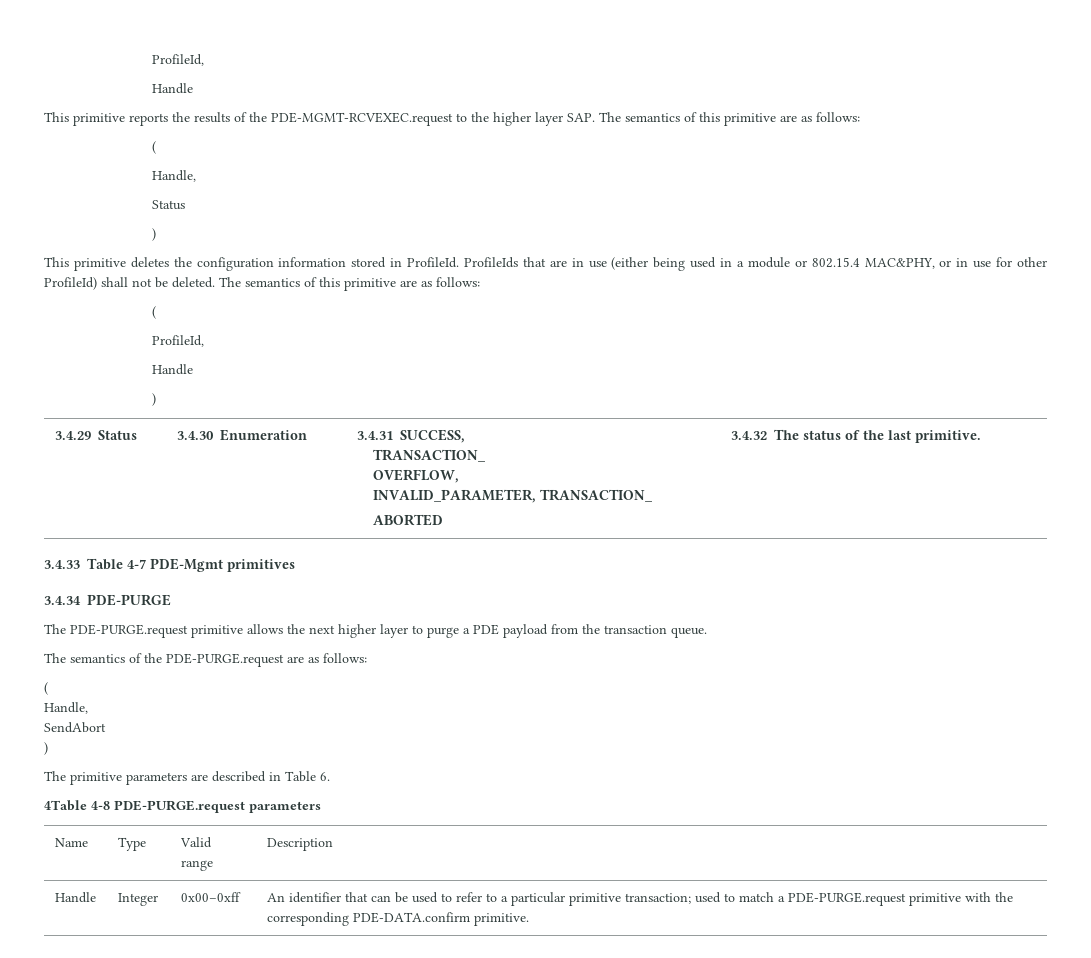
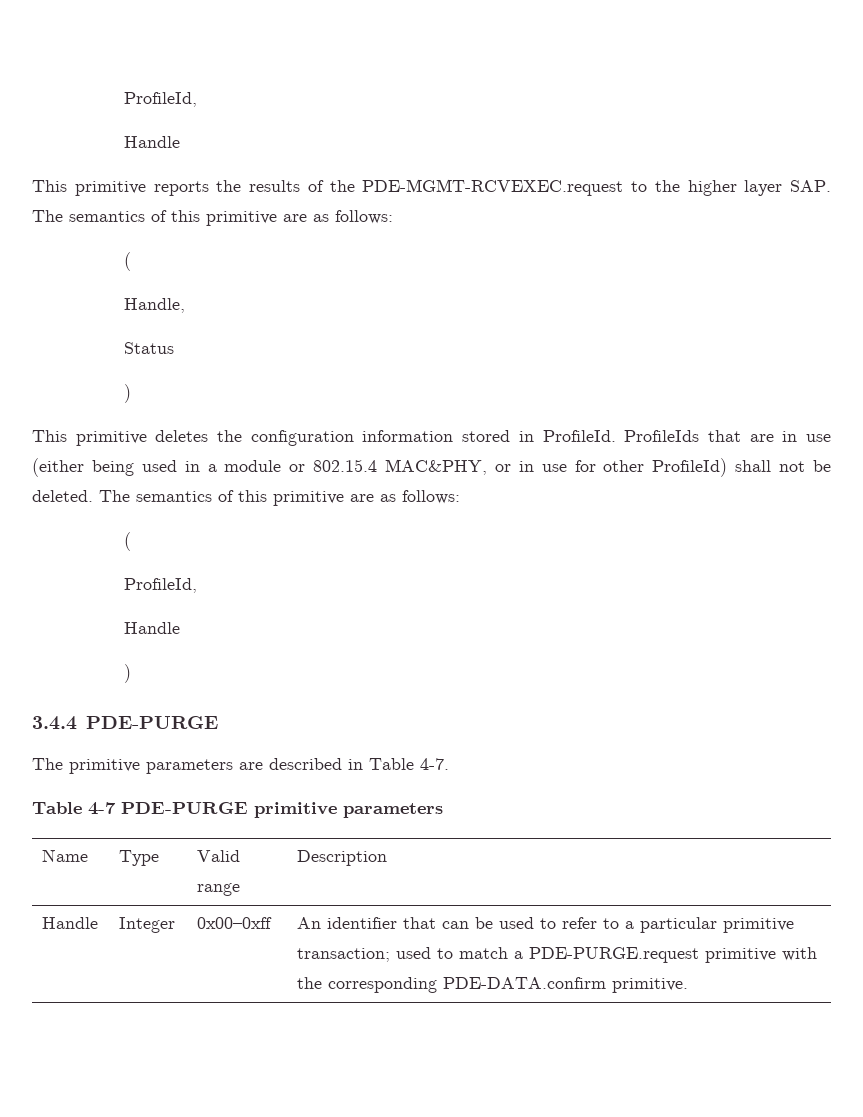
- 3.4.29 Status | 3.4.30 Enumeration | 3.4.31 SUCCESS,
- TRANSACTION_
- OVERFLOW,
- INVALID_PARAMETER, TRANSACTION_
- ABORTED | 3.4.32 The status of the last primitive.
- 3.4.33 Table 4-7 PDE-Mgmt primitives
- 3.4.34 PDE-PURGE
- The PDE-PURGE.request primitive allows the next higher layer to purge a PDE payload from the transaction queue.
- The semantics of the PDE-PURGE.request are as follows:
- (
- Handle,
- SendAbort
- )
+ 3.4.4 PDE-PURGE
- The primitive parameters are described in Table 6.
- 4Table 4-8 PDE-PURGE.request parameters
+ The primitive parameters are described in Table 4-7.
+ Table 4-7 PDE-PURGE primitive parameters

